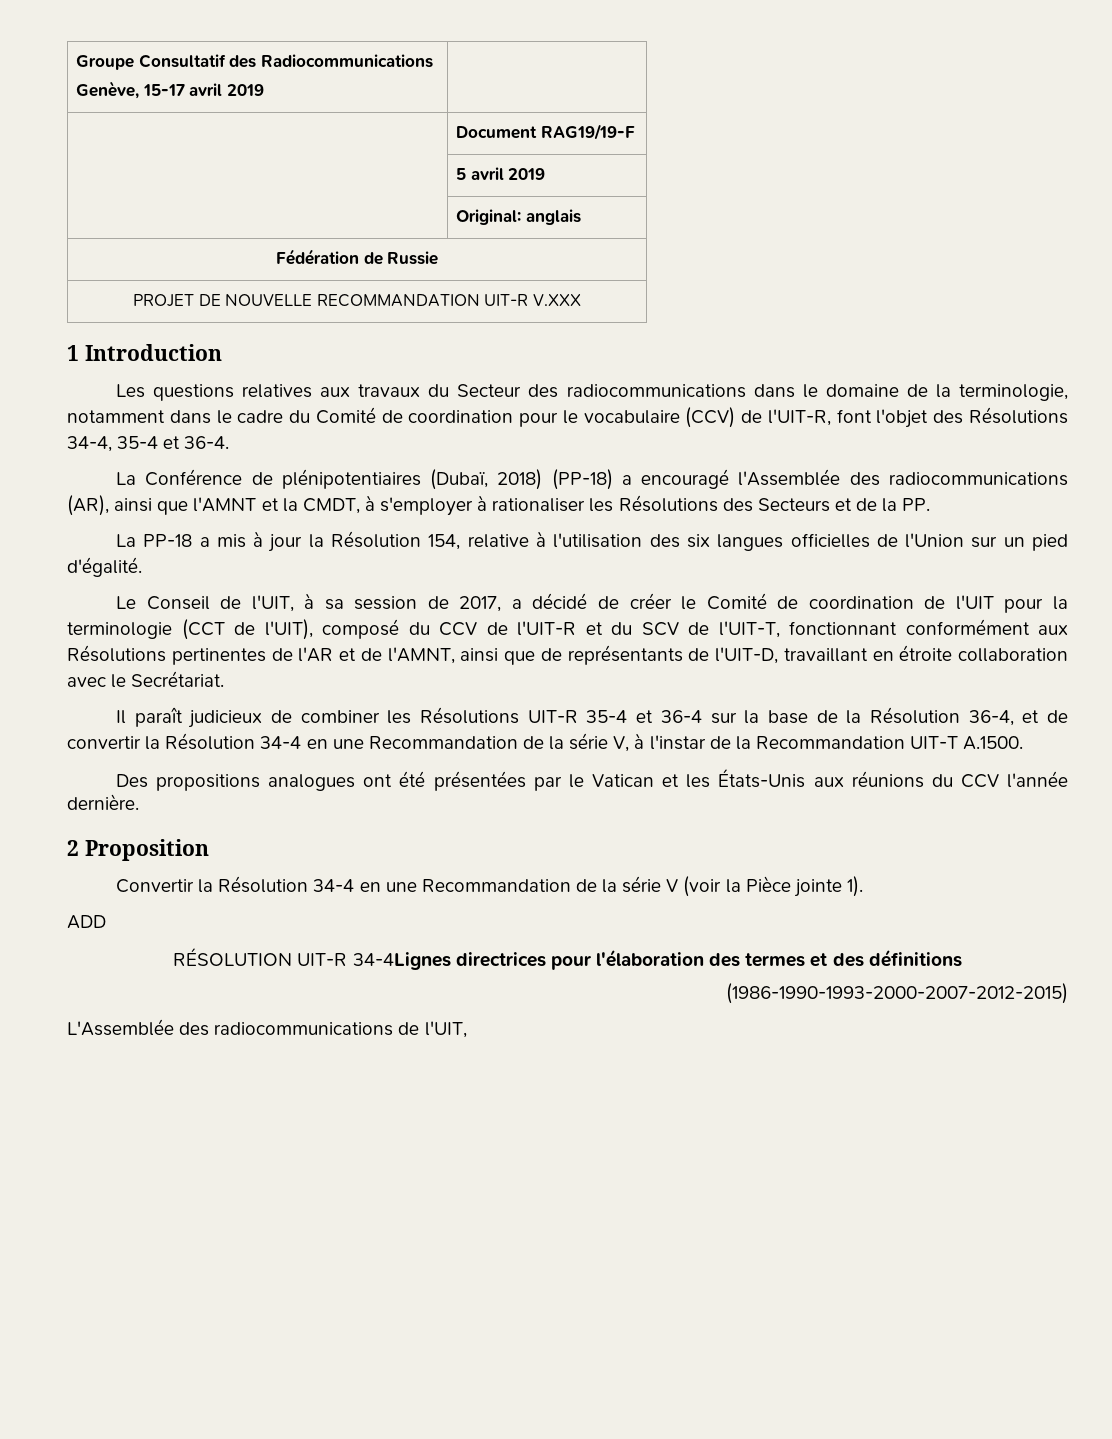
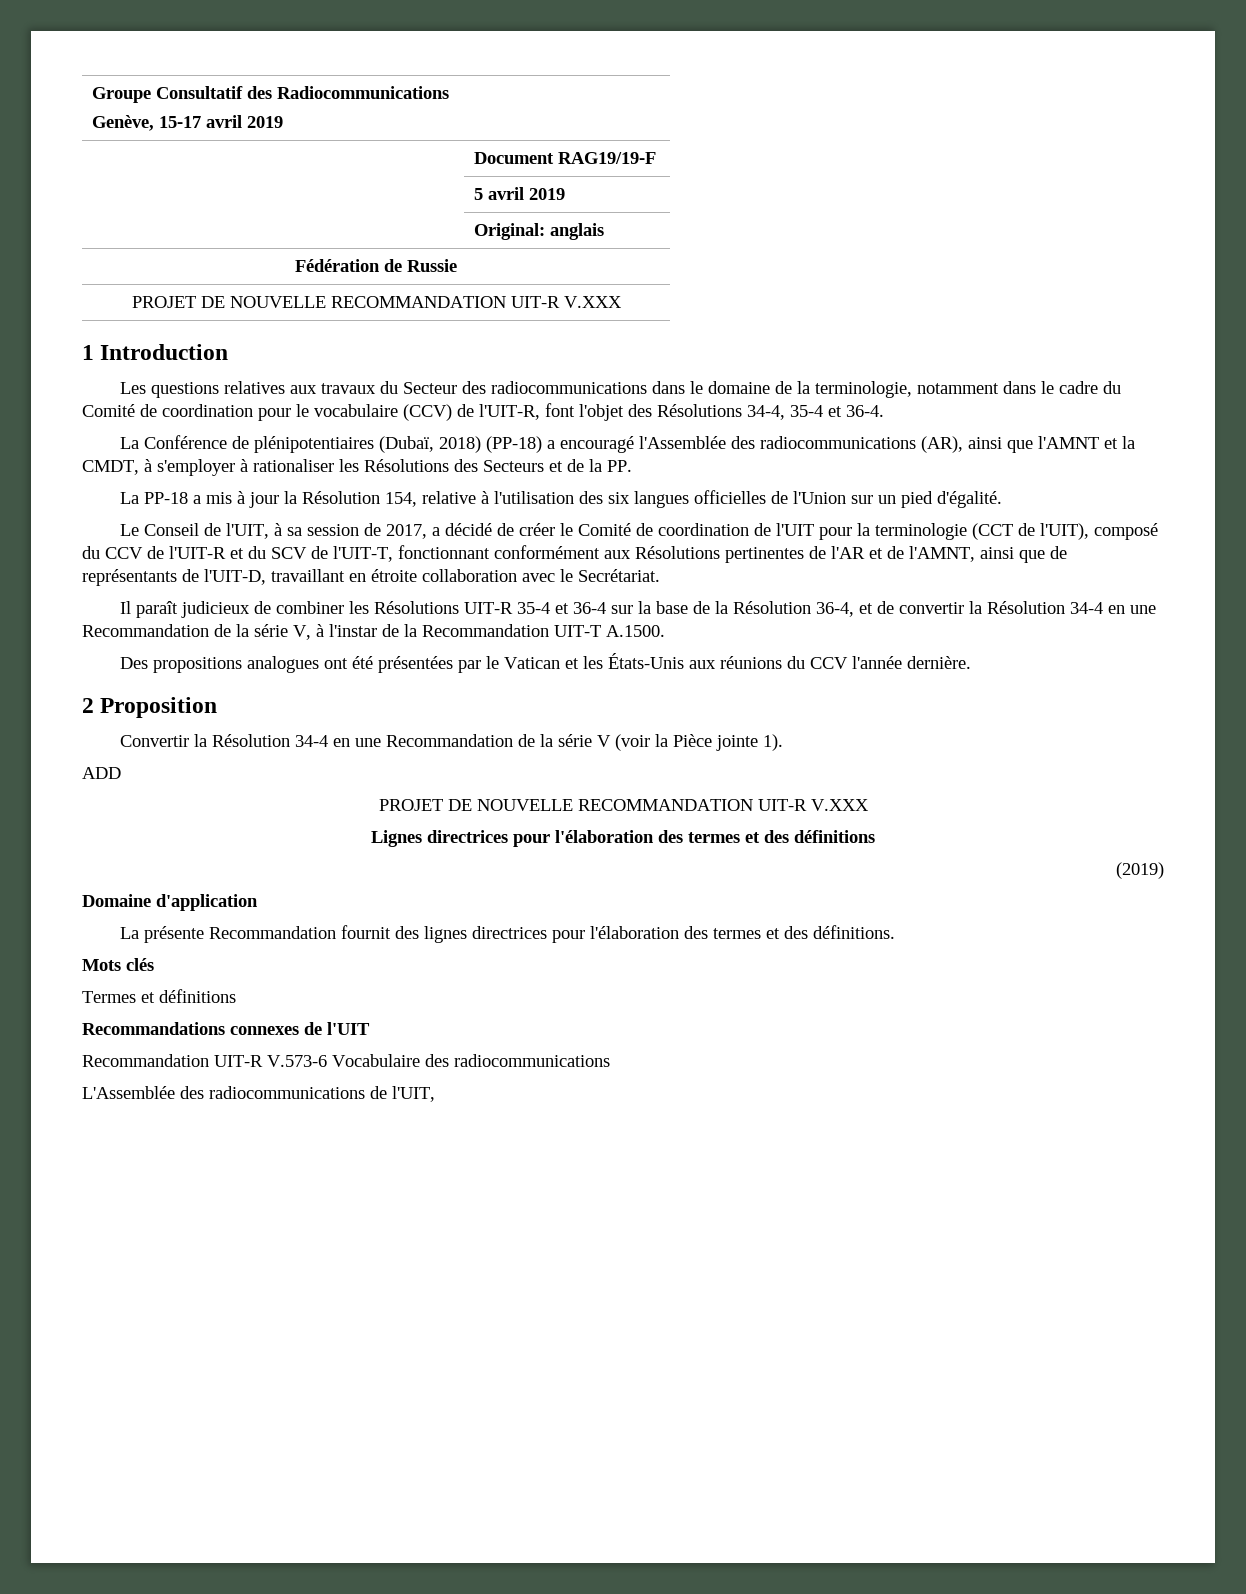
  ADD
- RÉSOLUTION UIT-R 34-4Lignes directrices pour l'élaboration des termes et des définitions
+ PROJET DE NOUVELLE RECOMMANDATION UIT-R V.XXX
+ Lignes directrices pour l'élaboration des termes et des définitions
- (1986-1990-1993-2000-2007-2012-2015)
+ (2019)
+ Domaine d'application
+ La présente Recommandation fournit des lignes directrices pour l'élaboration des termes et des définitions.
+ Mots clés
+ Termes et définitions
+ Recommandations connexes de l'UIT
+ Recommandation UIT-R V.573-6 Vocabulaire des radiocommunications

